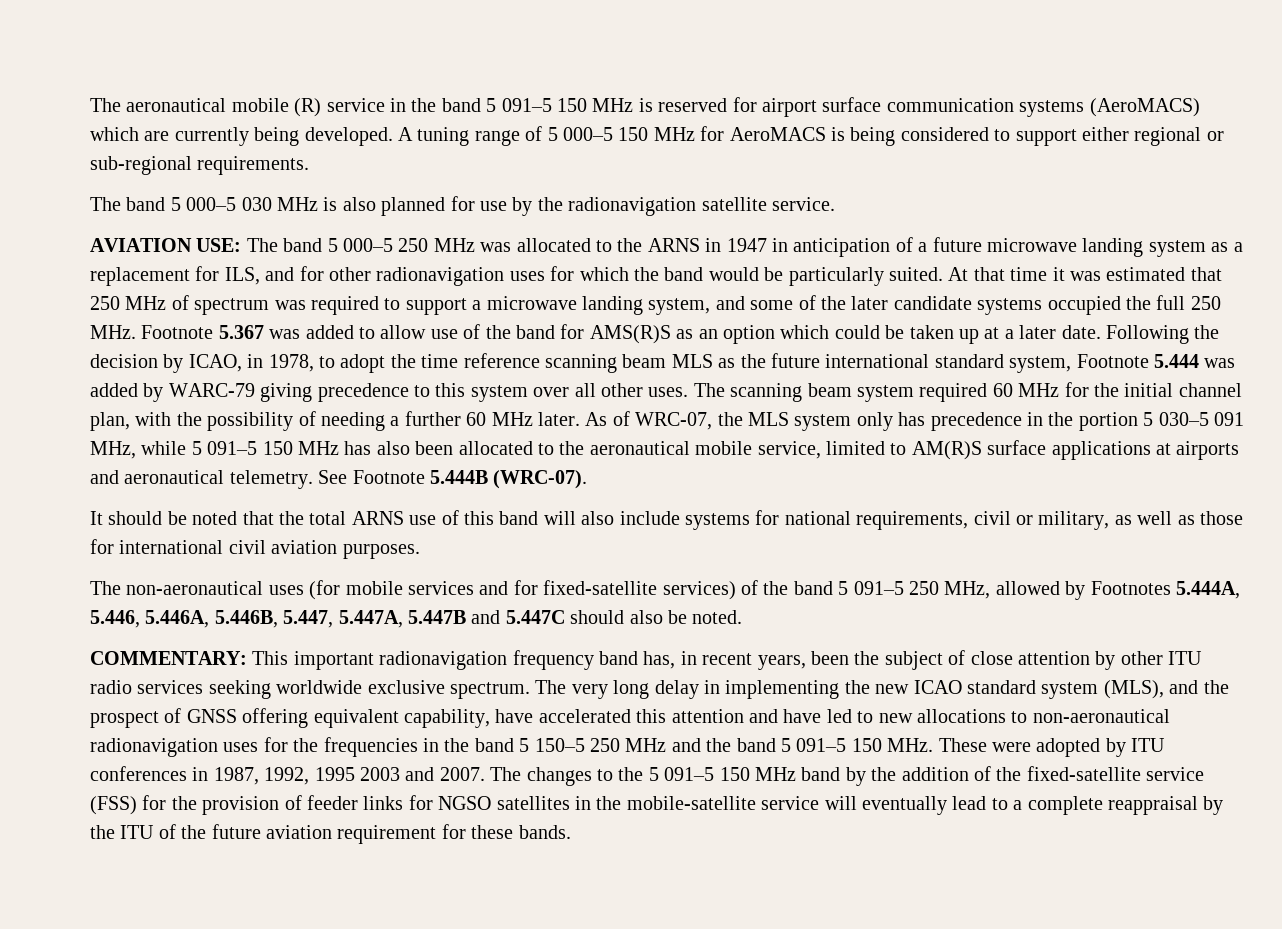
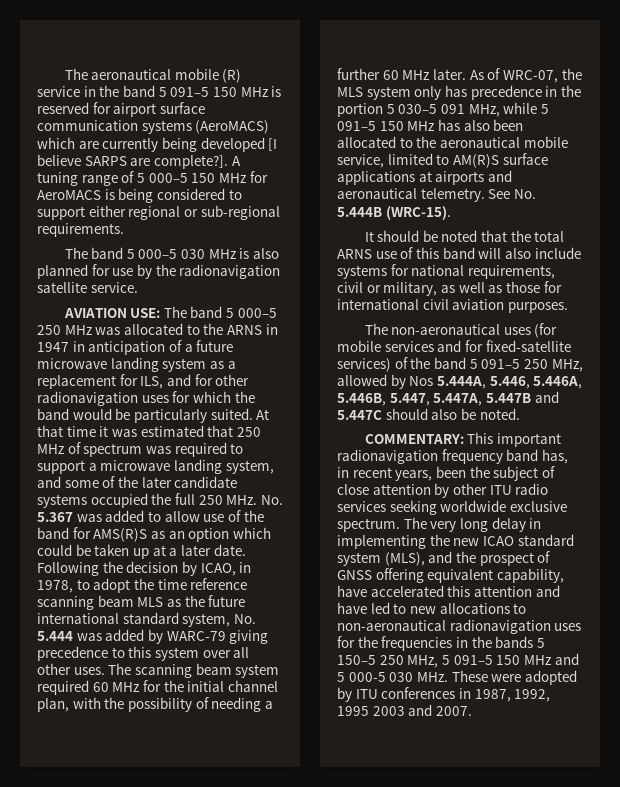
- The aeronautical mobile (R) service in the band 5 091–5 150 MHz is reserved for airport surface communication systems (AeroMACS) which are currently being developed.
+ The aeronautical mobile (R) service in the band 5 091–5 150 MHz is reserved for airport surface communication systems (AeroMACS) which are currently being developed [I believe SARPS are complete?].
- At that time it was estimated that 250 MHz of spectrum was required to support a microwave landing system, and some of the later candidate systems occupied the full 250 MHz. Footnote 5.367 was added to allow use of the band for AMS(R)S as an option which could be taken up at a later date.
+ At that time it was estimated that 250 MHz of spectrum was required to support a microwave landing system, and some of the later candidate systems occupied the full 250 MHz. No. 5.367 was added to allow use of the band for AMS(R)S as an option which could be taken up at a later date.
- Following the decision by ICAO, in 1978, to adopt the time reference scanning beam MLS as the future international standard system, Footnote 5.444 was added by WARC-79 giving precedence to this system over all other uses.
+ Following the decision by ICAO, in 1978, to adopt the time reference scanning beam MLS as the future international standard system, No. 5.444 was added by WARC-79 giving precedence to this system over all other uses.
- See Footnote 5.444B (WRC-07).
+ See No. 5.444B (WRC-15).
- The non-aeronautical uses (for mobile services and for fixed-satellite services) of the band 5 091–5 250 MHz, allowed by Footnotes 5.444A, 5.446, 5.446A, 5.446B, 5.447, 5.447A, 5.447B and 5.447C should also be noted.
+ The non-aeronautical uses (for mobile services and for fixed-satellite services) of the band 5 091–5 250 MHz, allowed by Nos 5.444A, 5.446, 5.446A, 5.446B, 5.447, 5.447A, 5.447B and 5.447C should also be noted.
- The very long delay in implementing the new ICAO standard system (MLS), and the prospect of GNSS offering equivalent capability, have accelerated this attention and have led to new allocations to non-aeronautical radionavigation uses for the frequencies in the band 5 150–5 250 MHz and the band 5 091–5 150 MHz. These were adopted by ITU conferences in 1987, 1992, 1995 2003 and 2007. The changes to the 5 091–5 150 MHz band by the addition of the fixed-satellite service (FSS) for the provision of feeder links for NGSO satellites in the mobile-satellite service will eventually lead to a complete reappraisal by the ITU of the future aviation requirement for these bands.
+ The very long delay in implementing the new ICAO standard system (MLS), and the prospect of GNSS offering equivalent capability, have accelerated this attention and have led to new allocations to non-aeronautical radionavigation uses for the frequencies in the bands 5 150–5 250 MHz, 5 091–5 150 MHz and 5 000-5 030 MHz. These were adopted by ITU conferences in 1987, 1992, 1995 2003 and 2007.

